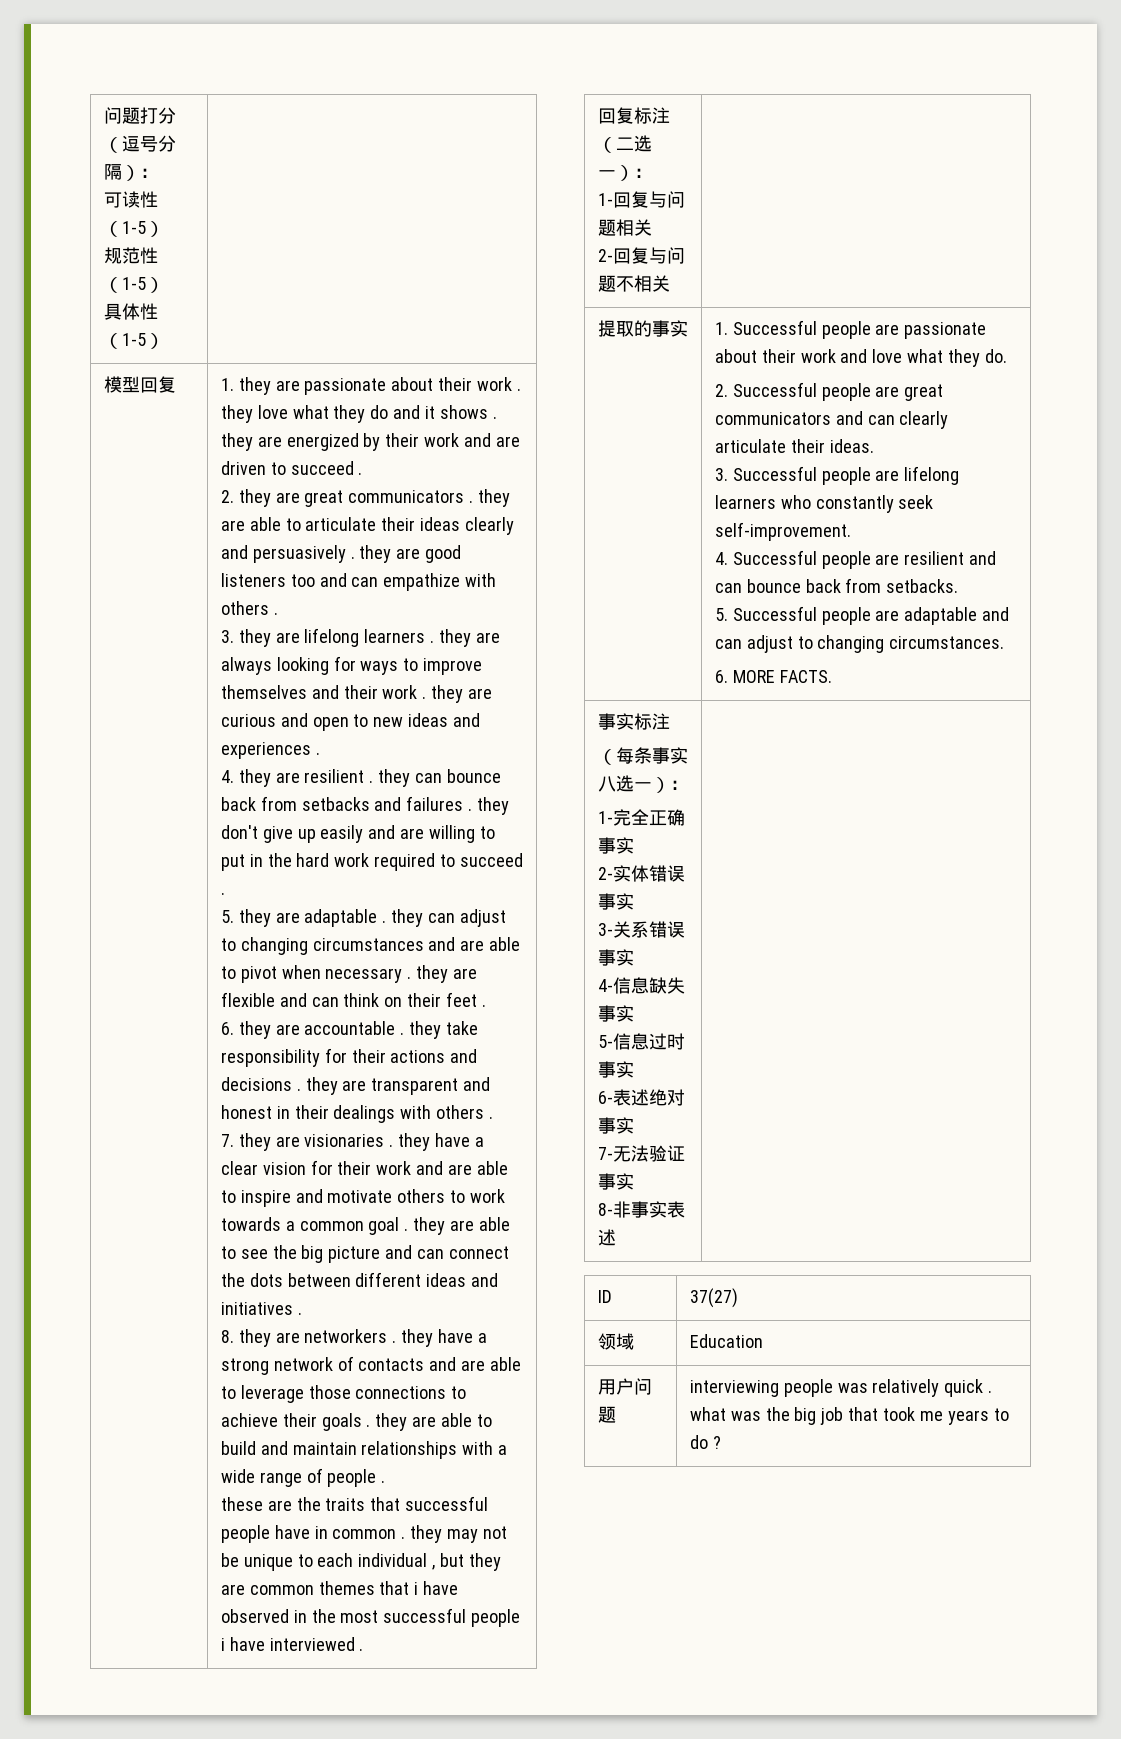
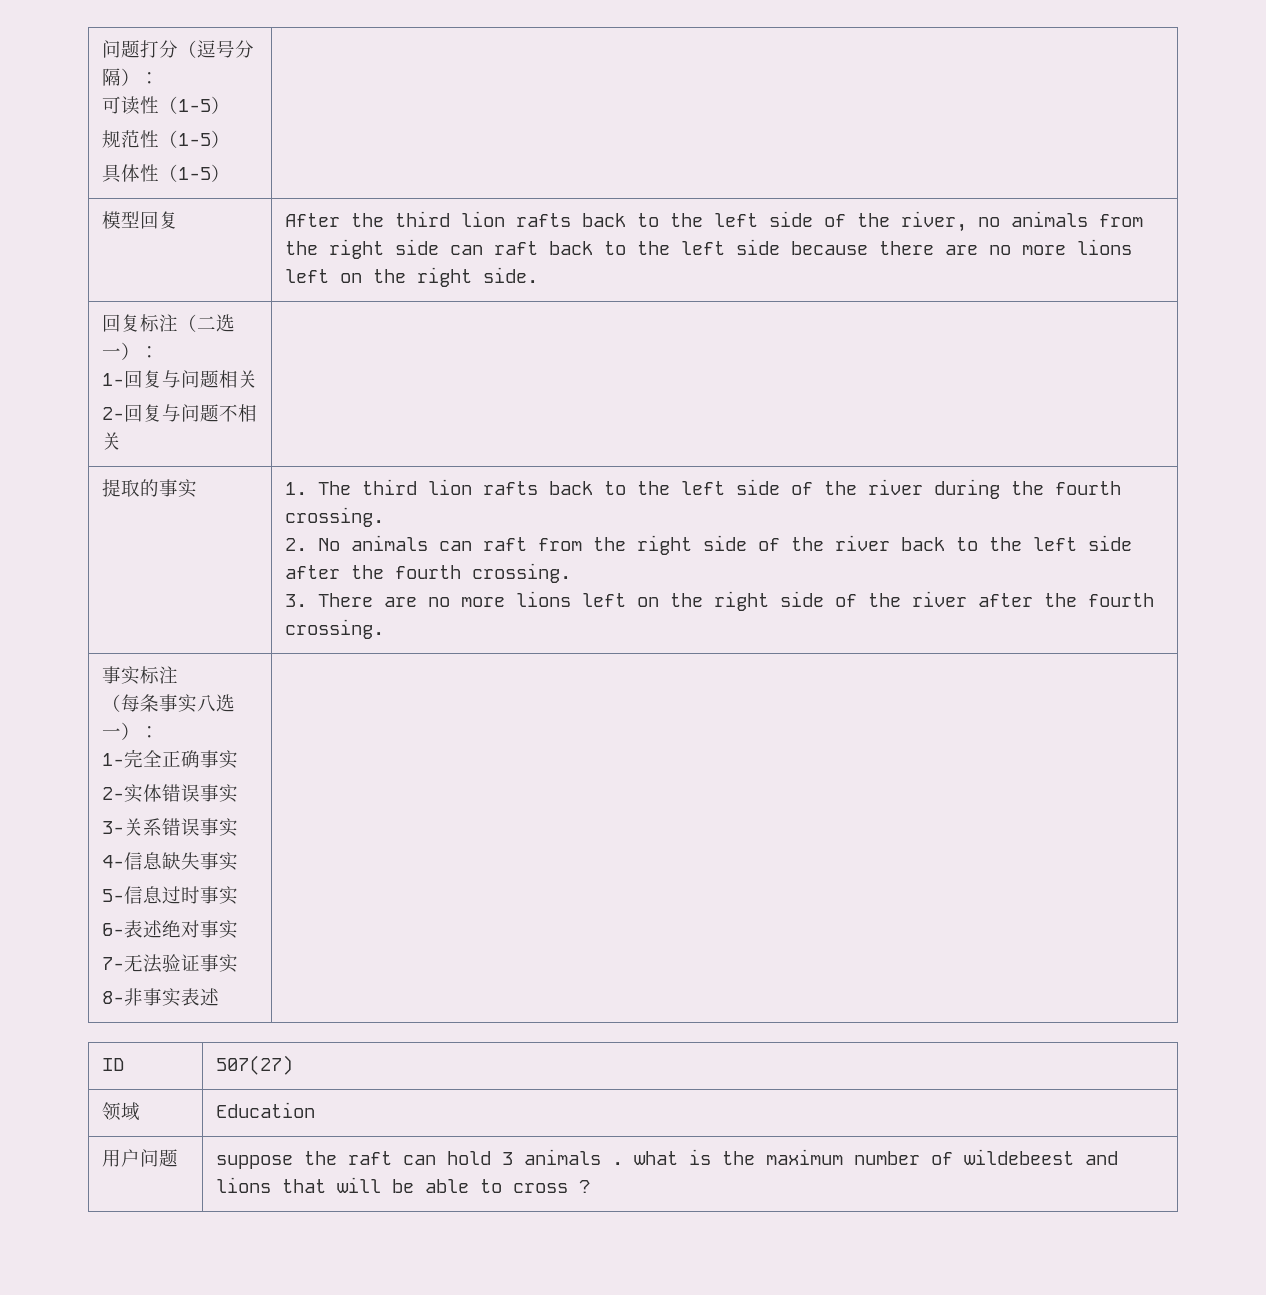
- 1. they are passionate about their work . they love what they do and it shows . they are energized by their work and are driven to succeed .
- 2. they are great communicators . they are able to articulate their ideas clearly and persuasively . they are good listeners too and can empathize with others .
- 3. they are lifelong learners . they are always looking for ways to improve themselves and their work . they are curious and open to new ideas and experiences .
- 4. they are resilient . they can bounce back from setbacks and failures . they don't give up easily and are willing to put in the hard work required to succeed .
- 5. they are adaptable . they can adjust to changing circumstances and are able to pivot when necessary . they are flexible and can think on their feet .
- 6. they are accountable . they take responsibility for their actions and decisions . they are transparent and honest in their dealings with others .
- 7. they are visionaries . they have a clear vision for their work and are able to inspire and motivate others to work towards a common goal . they are able to see the big picture and can connect the dots between different ideas and initiatives .
- 8. they are networkers . they have a strong network of contacts and are able to leverage those connections to achieve their goals . they are able to build and maintain relationships with a wide range of people .
- these are the traits that successful people have in common . they may not be unique to each individual , but they are common themes that i have observed in the most successful people i have interviewed .
+ After the third lion rafts back to the left side of the river, no animals from the right side can raft back to the left side because there are no more lions left on the right side.
- 1. Successful people are passionate about their work and love what they do.
- 2. Successful people are great communicators and can clearly articulate their ideas.
- 3. Successful people are lifelong learners who constantly seek self-improvement.
- 4. Successful people are resilient and can bounce back from setbacks.
- 5. Successful people are adaptable and can adjust to changing circumstances.
- 6. MORE FACTS.
+ 1. The third lion rafts back to the left side of the river during the fourth crossing.
+ 2. No animals can raft from the right side of the river back to the left side after the fourth crossing.
+ 3. There are no more lions left on the right side of the river after the fourth crossing.
- ID | 37(27)
+ ID | 507(27)
- 用户问题 | interviewing people was relatively quick . what was the big job that took me years to do ?
+ 用户问题 | suppose the raft can hold 3 animals . what is the maximum number of wildebeest and lions that will be able to cross ?

